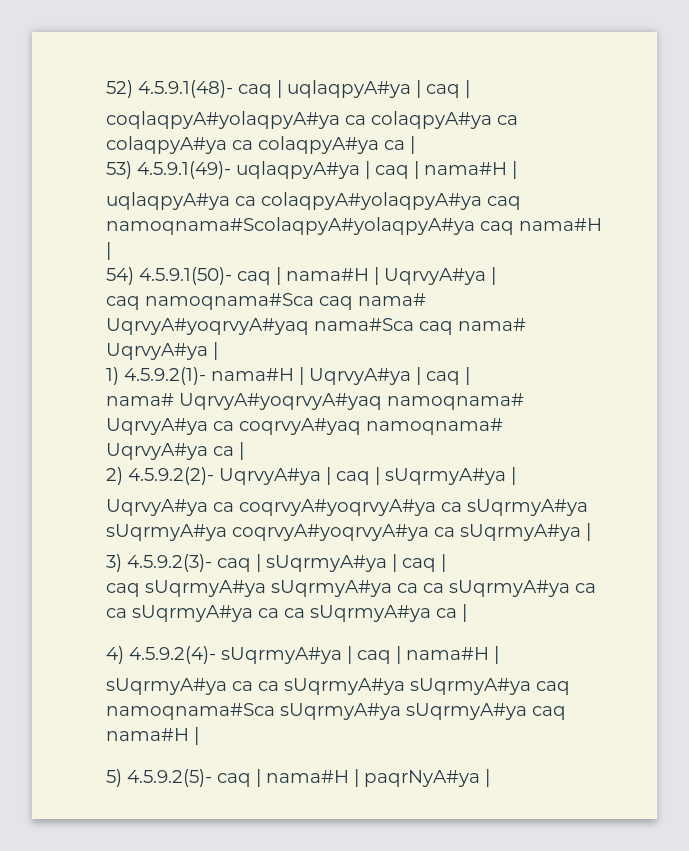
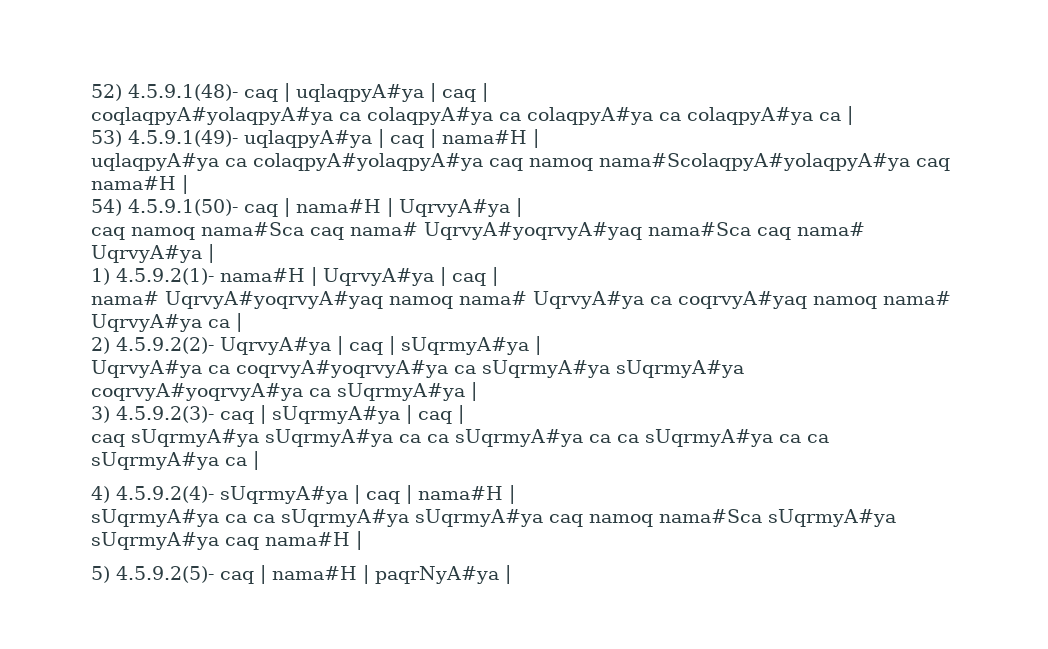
- uqlaqpyA#ya ca colaqpyA#yolaqpyA#ya caq namoqnama#ScolaqpyA#yolaqpyA#ya caq nama#H |
+ uqlaqpyA#ya ca colaqpyA#yolaqpyA#ya caq namoq nama#ScolaqpyA#yolaqpyA#ya caq nama#H |
- caq namoqnama#Sca caq nama# UqrvyA#yoqrvyA#yaq nama#Sca caq nama# UqrvyA#ya |
+ caq namoq nama#Sca caq nama# UqrvyA#yoqrvyA#yaq nama#Sca caq nama# UqrvyA#ya |
- nama# UqrvyA#yoqrvyA#yaq namoqnama# UqrvyA#ya ca coqrvyA#yaq namoqnama# UqrvyA#ya ca |
+ nama# UqrvyA#yoqrvyA#yaq namoq nama# UqrvyA#ya ca coqrvyA#yaq namoq nama# UqrvyA#ya ca |
- sUqrmyA#ya ca ca sUqrmyA#ya sUqrmyA#ya caq namoqnama#Sca sUqrmyA#ya sUqrmyA#ya caq nama#H |
+ sUqrmyA#ya ca ca sUqrmyA#ya sUqrmyA#ya caq namoq nama#Sca sUqrmyA#ya sUqrmyA#ya caq nama#H |

